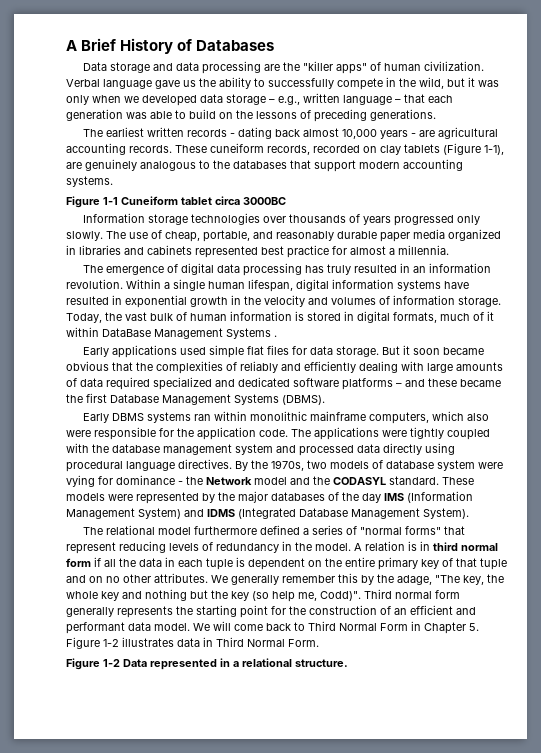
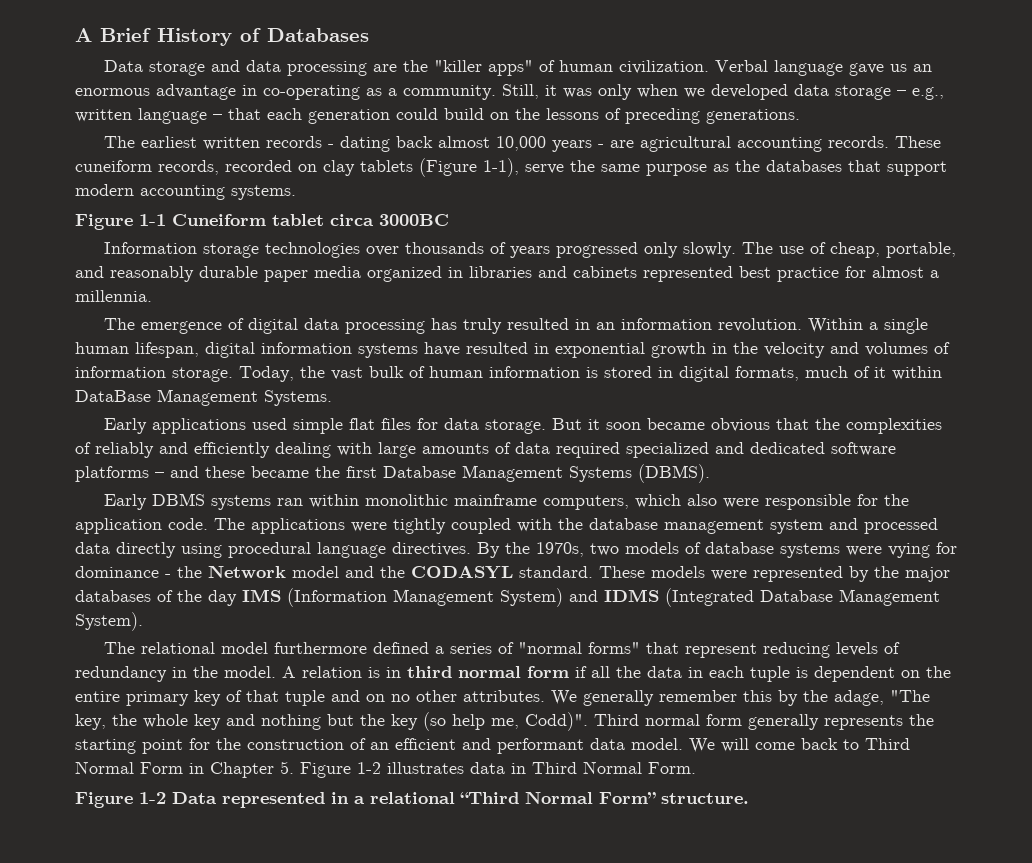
- Verbal language gave us the ability to successfully compete in the wild, but it was only when we developed data storage – e.g., written language – that each generation was able to build on the lessons of preceding generations.
+ Verbal language gave us an enormous advantage in co-operating as a community. Still, it was only when we developed data storage – e.g., written language – that each generation could build on the lessons of preceding generations.
- These cuneiform records, recorded on clay tablets (Figure 1-1), are genuinely analogous to the databases that support modern accounting systems.
+ These cuneiform records, recorded on clay tablets (Figure 1-1), serve the same purpose as the databases that support modern accounting systems.
- Today, the vast bulk of human information is stored in digital formats, much of it within DataBase Management Systems .
+ Today, the vast bulk of human information is stored in digital formats, much of it within DataBase Management Systems.
- By the 1970s, two models of database system were vying for dominance - the Network model and the CODASYL standard.
+ By the 1970s, two models of database systems were vying for dominance - the Network model and the CODASYL standard.
- Figure 1-2 Data represented in a relational structure.
+ Figure 1-2 Data represented in a relational “Third Normal Form” structure.

